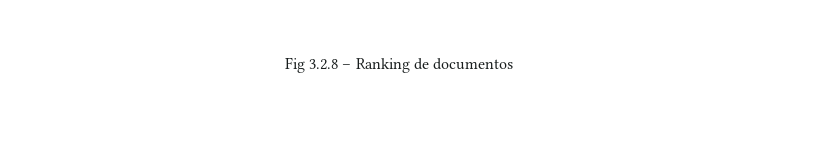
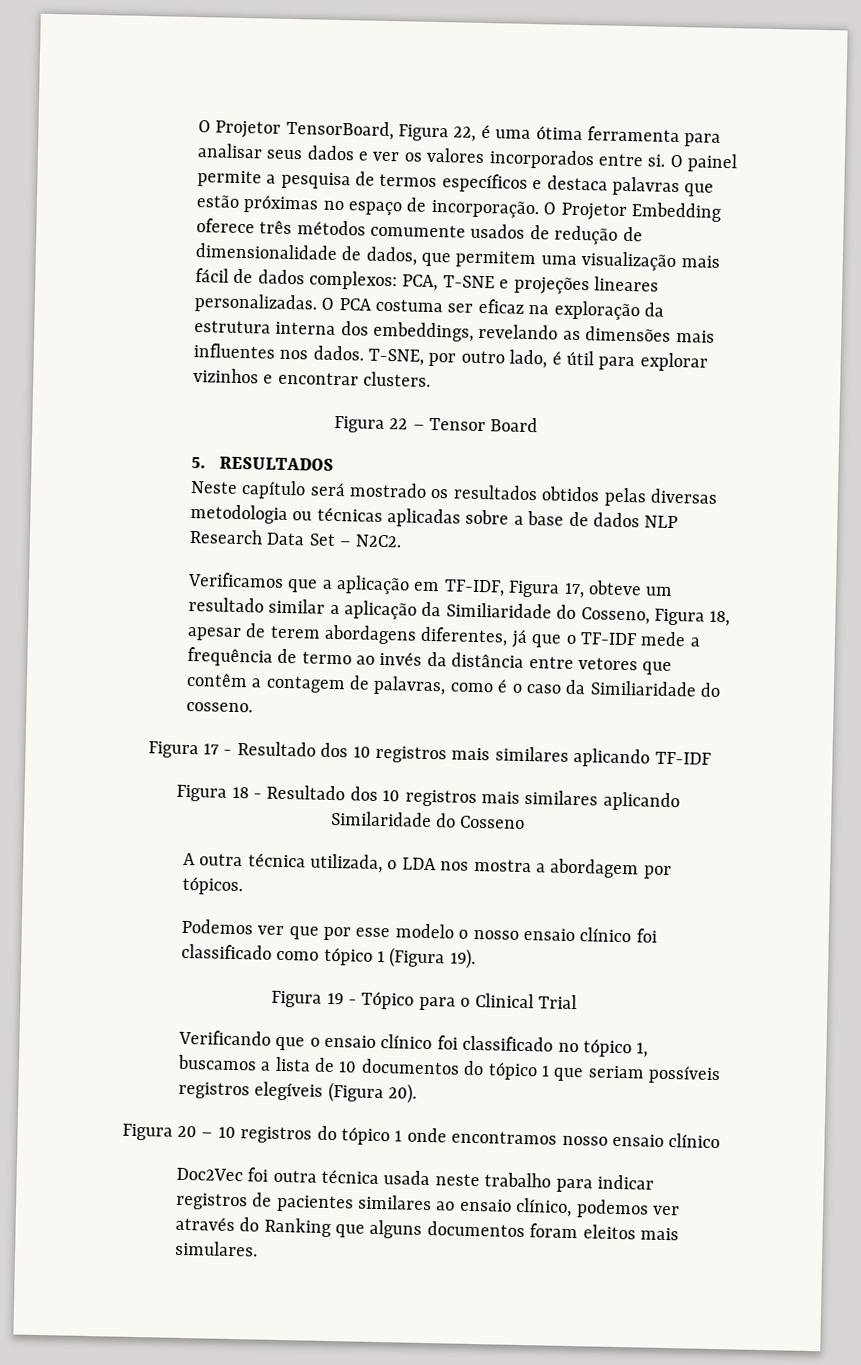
- Fig 3.2.8 – Ranking de documentos
+ O Projetor TensorBoard, Figura 22, é uma ótima ferramenta para analisar seus dados e ver os valores incorporados entre si. O painel permite a pesquisa de termos específicos e destaca palavras que estão próximas no espaço de incorporação. O Projetor Embedding oferece três métodos comumente usados de redução de dimensionalidade de dados, que permitem uma visualização mais fácil de dados complexos: PCA, T-SNE e projeções lineares personalizadas. O PCA costuma ser eficaz na exploração da estrutura interna dos embeddings, revelando as dimensões mais influentes nos dados. T-SNE, por outro lado, é útil para explorar vizinhos e encontrar clusters.
+ Figura 22 – Tensor Board
+ 5. RESULTADOS
+ Neste capítulo será mostrado os resultados obtidos pelas diversas metodologia ou técnicas aplicadas sobre a base de dados NLP Research Data Set – N2C2.
+ Verificamos que a aplicação em TF-IDF, Figura 17, obteve um resultado similar a aplicação da Similiaridade do Cosseno, Figura 18, apesar de terem abordagens diferentes, já que o TF-IDF mede a frequência de termo ao invés da distância entre vetores que contêm a contagem de palavras, como é o caso da Similiaridade do cosseno.
+ Figura 17 - Resultado dos 10 registros mais similares aplicando TF-IDF
+ Figura 18 - Resultado dos 10 registros mais similares aplicando Similaridade do Cosseno
+ A outra técnica utilizada, o LDA nos mostra a abordagem por tópicos.
+ Podemos ver que por esse modelo o nosso ensaio clínico foi classificado como tópico 1 (Figura 19).
+ Figura 19 - Tópico para o Clinical Trial
+ Verificando que o ensaio clínico foi classificado no tópico 1, buscamos a lista de 10 documentos do tópico 1 que seriam possíveis registros elegíveis (Figura 20).
+ Figura 20 – 10 registros do tópico 1 onde encontramos nosso ensaio clínico
+ Doc2Vec foi outra técnica usada neste trabalho para indicar registros de pacientes similares ao ensaio clínico, podemos ver através do Ranking que alguns documentos foram eleitos mais simulares.

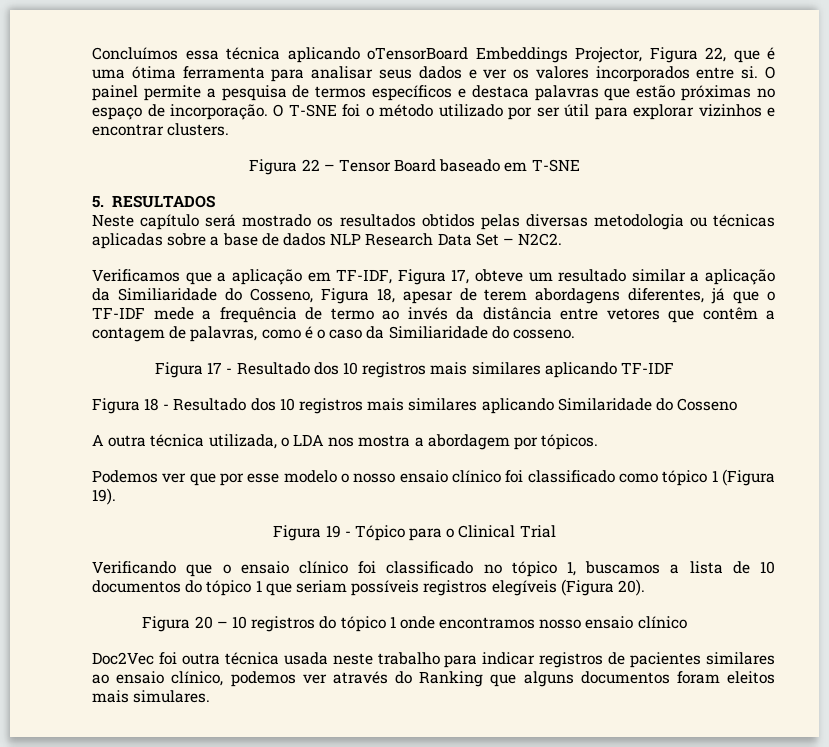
- O Projetor TensorBoard, Figura 22, é uma ótima ferramenta para analisar seus dados e ver os valores incorporados entre si.
+ Concluímos essa técnica aplicando oTensorBoard Embeddings Projector, Figura 22, que é uma ótima ferramenta para analisar seus dados e ver os valores incorporados entre si.
- O Projetor Embedding oferece três métodos comumente usados de redução de dimensionalidade de dados, que permitem uma visualização mais fácil de dados complexos: PCA, T-SNE e projeções lineares personalizadas. O PCA costuma ser eficaz na exploração da estrutura interna dos embeddings, revelando as dimensões mais influentes nos dados. T-SNE, por outro lado, é útil para explorar vizinhos e encontrar clusters.
+ O T-SNE foi o método utilizado por ser útil para explorar vizinhos e encontrar clusters.
- Figura 22 – Tensor Board
+ Figura 22 – Tensor Board baseado em T-SNE

